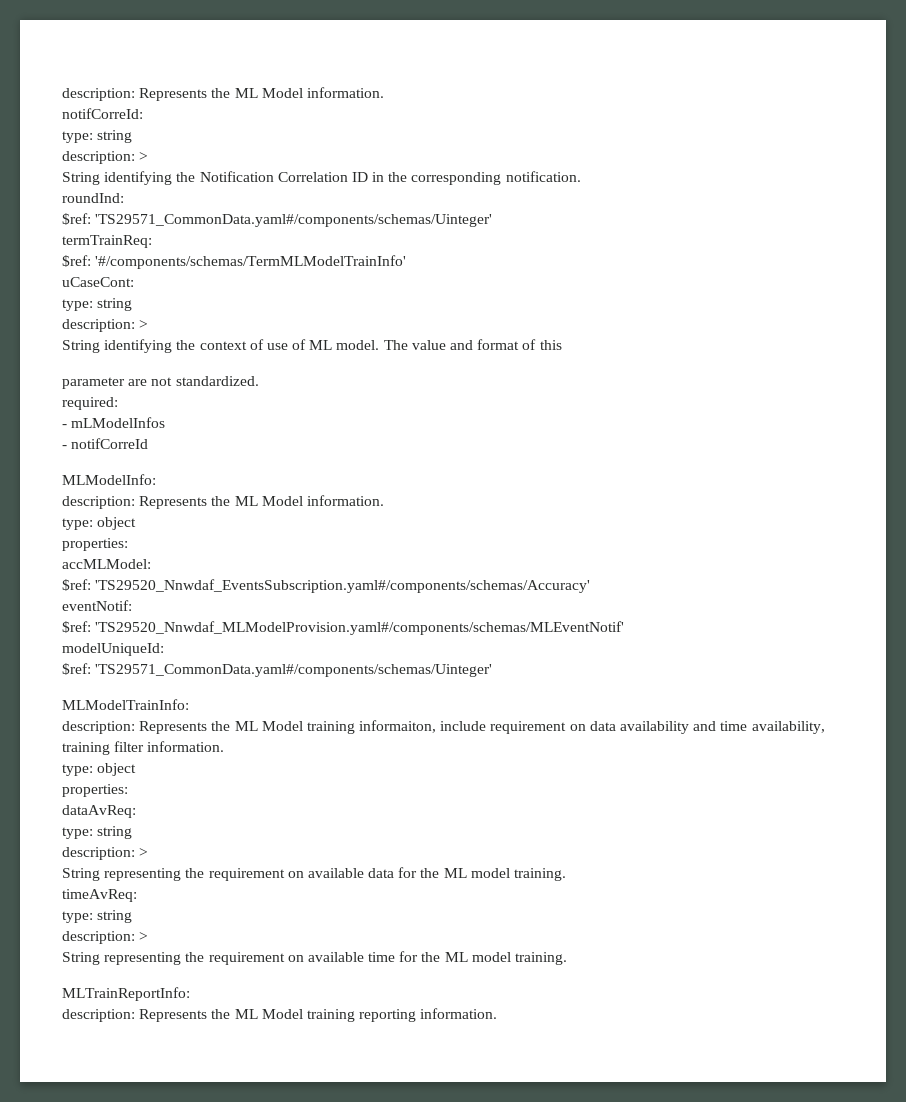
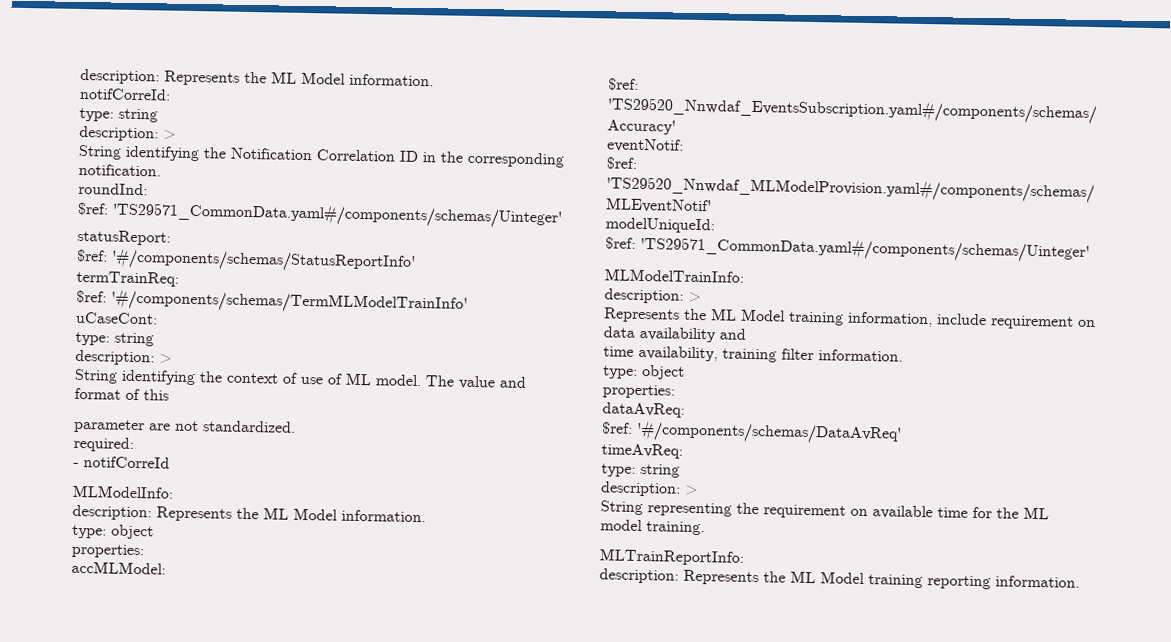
+ statusReport:
+ $ref: '#/components/schemas/StatusReportInfo'
- - mLModelInfos
  MLModelTrainInfo:
- description: Represents the ML Model training informaiton, include requirement on data availability and time availability, training filter information.
+ description: >
+ Represents the ML Model training information, include requirement on data availability and
+ time availability, training filter information.
  dataAvReq:
- type: string
- description: >
- String representing the requirement on available data for the ML model training.
+ $ref: '#/components/schemas/DataAvReq'

